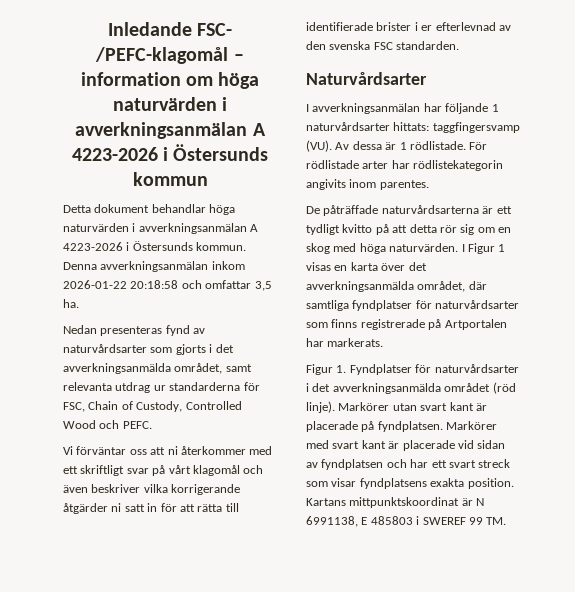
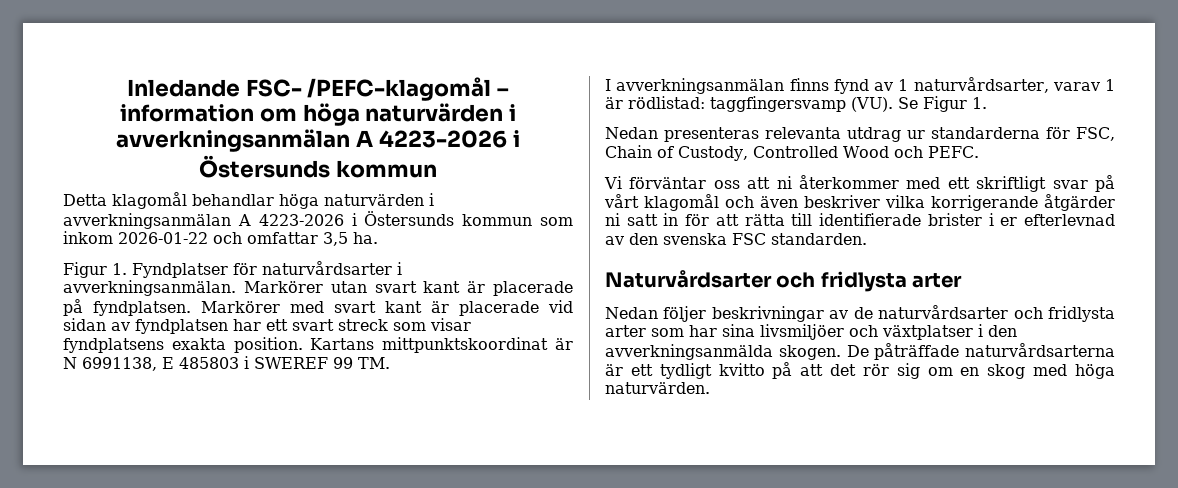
- Detta dokument behandlar höga naturvärden i avverkningsanmälan A 4223-2026 i Östersunds kommun. Denna avverkningsanmälan inkom 2026-01-22 20:18:58 och omfattar 3,5 ha.
+ Detta klagomål behandlar höga naturvärden i avverkningsanmälan A 4223-2026 i Östersunds kommun som inkom 2026-01-22 och omfattar 3,5 ha.
- Nedan presenteras fynd av naturvårdsarter som gjorts i det avverkningsanmälda området, samt relevanta utdrag ur standarderna för FSC, Chain of Custody, Controlled Wood och PEFC.
+ Figur 1. Fyndplatser för naturvårdsarter i avverkningsanmälan. Markörer utan svart kant är placerade på fyndplatsen. Markörer med svart kant är placerade vid sidan av fyndplatsen har ett svart streck som visar fyndplatsens exakta position. Kartans mittpunktskoordinat är N 6991138, E 485803 i SWEREF 99 TM.
+ I avverkningsanmälan finns fynd av 1 naturvårdsarter, varav 1 är rödlistad: taggfingersvamp (VU). Se Figur 1.
+ Nedan presenteras relevanta utdrag ur standarderna för FSC, Chain of Custody, Controlled Wood och PEFC.
- Naturvårdsarter
- I avverkningsanmälan har följande 1 naturvårdsarter hittats: taggfingersvamp (VU). Av dessa är 1 rödlistade. För rödlistade arter har rödlistekategorin angivits inom parentes.
- De påträffade naturvårdsarterna är ett tydligt kvitto på att detta rör sig om en skog med höga naturvärden. I Figur 1 visas en karta över det avverkningsanmälda området, där samtliga fyndplatser för naturvårdsarter som finns registrerade på Artportalen har markerats.
- Figur 1. Fyndplatser för naturvårdsarter i det avverkningsanmälda området (röd linje). Markörer utan svart kant är placerade på fyndplatsen. Markörer med svart kant är placerade vid sidan av fyndplatsen och har ett svart streck som visar fyndplatsens exakta position. Kartans mittpunktskoordinat är N 6991138, E 485803 i SWEREF 99 TM.
+ Naturvårdsarter och fridlysta arter
+ Nedan följer beskrivningar av de naturvårdsarter och fridlysta arter som har sina livsmiljöer och växtplatser i den avverkningsanmälda skogen. De påträffade naturvårdsarterna är ett tydligt kvitto på att det rör sig om en skog med höga naturvärden.

